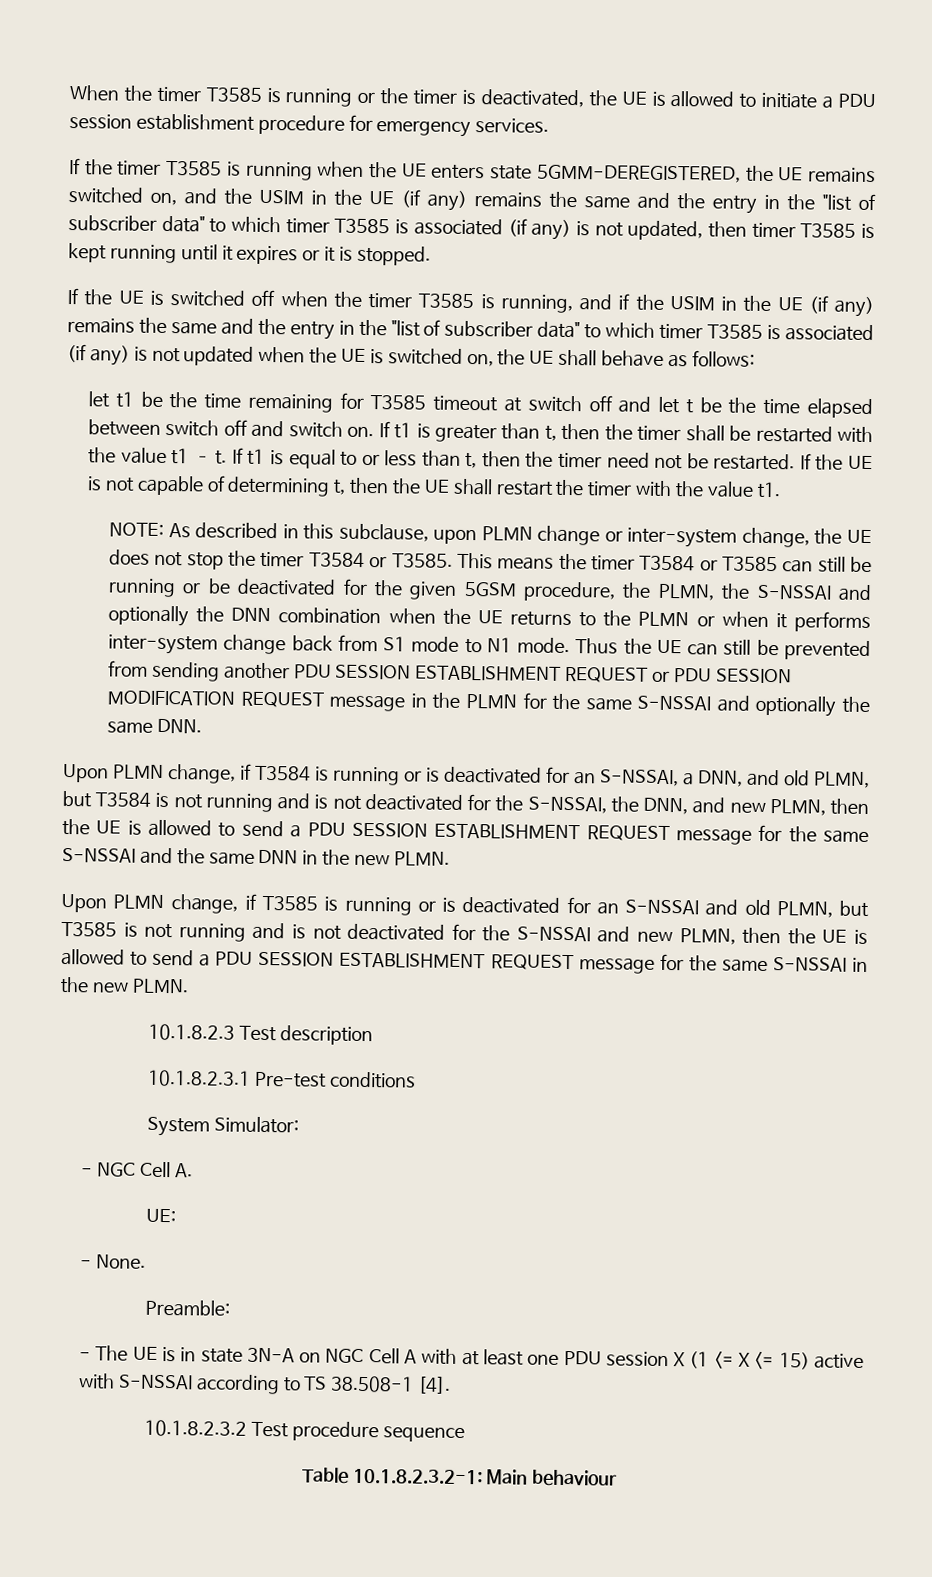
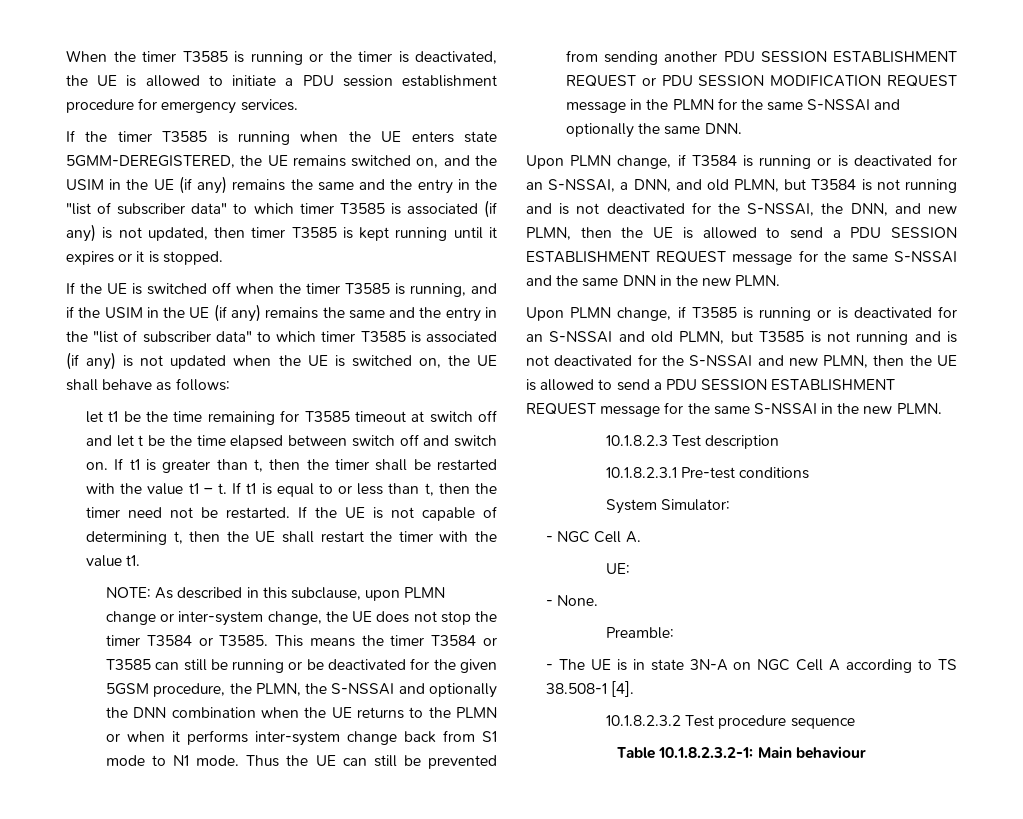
- - The UE is in state 3N-A on NGC Cell A with at least one PDU session X (1 <= X <= 15) active with S-NSSAI according to TS 38.508-1 [4].
+ - The UE is in state 3N-A on NGC Cell A according to TS 38.508-1 [4].

